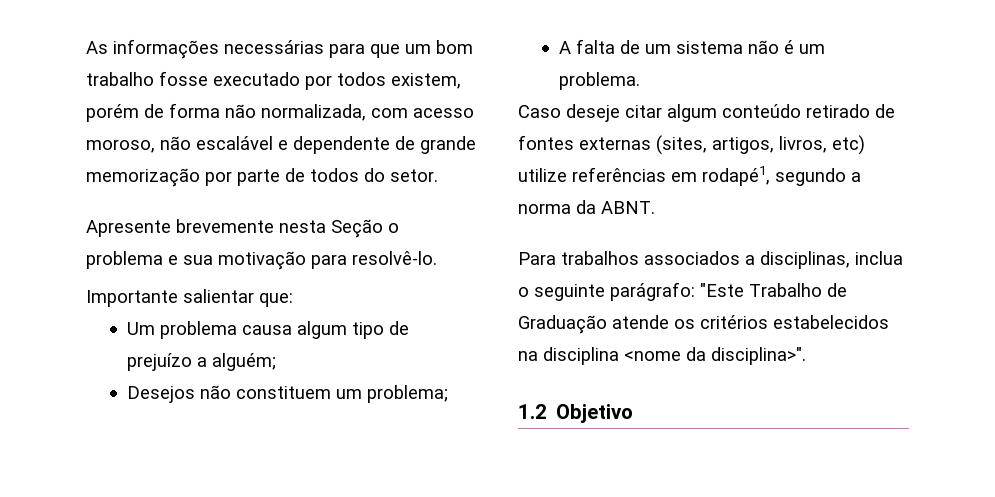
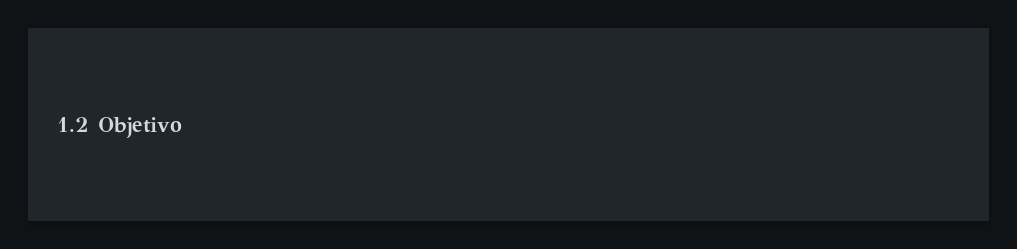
- As informações necessárias para que um bom trabalho fosse executado por todos existem, porém de forma não normalizada, com acesso moroso, não escalável e dependente de grande memorização por parte de todos do setor.
- Apresente brevemente nesta Seção o problema e sua motivação para resolvê-lo.
- Importante salientar que:
- Um problema causa algum tipo de prejuízo a alguém;
- Desejos não constituem um problema;
- A falta de um sistema não é um problema.
- Caso deseje citar algum conteúdo retirado de fontes externas (sites, artigos, livros, etc) utilize referências em rodapé1, segundo a norma da ABNT.
- Para trabalhos associados a disciplinas, inclua o seguinte parágrafo: "Este Trabalho de Graduação atende os critérios estabelecidos na disciplina <nome da disciplina>".

